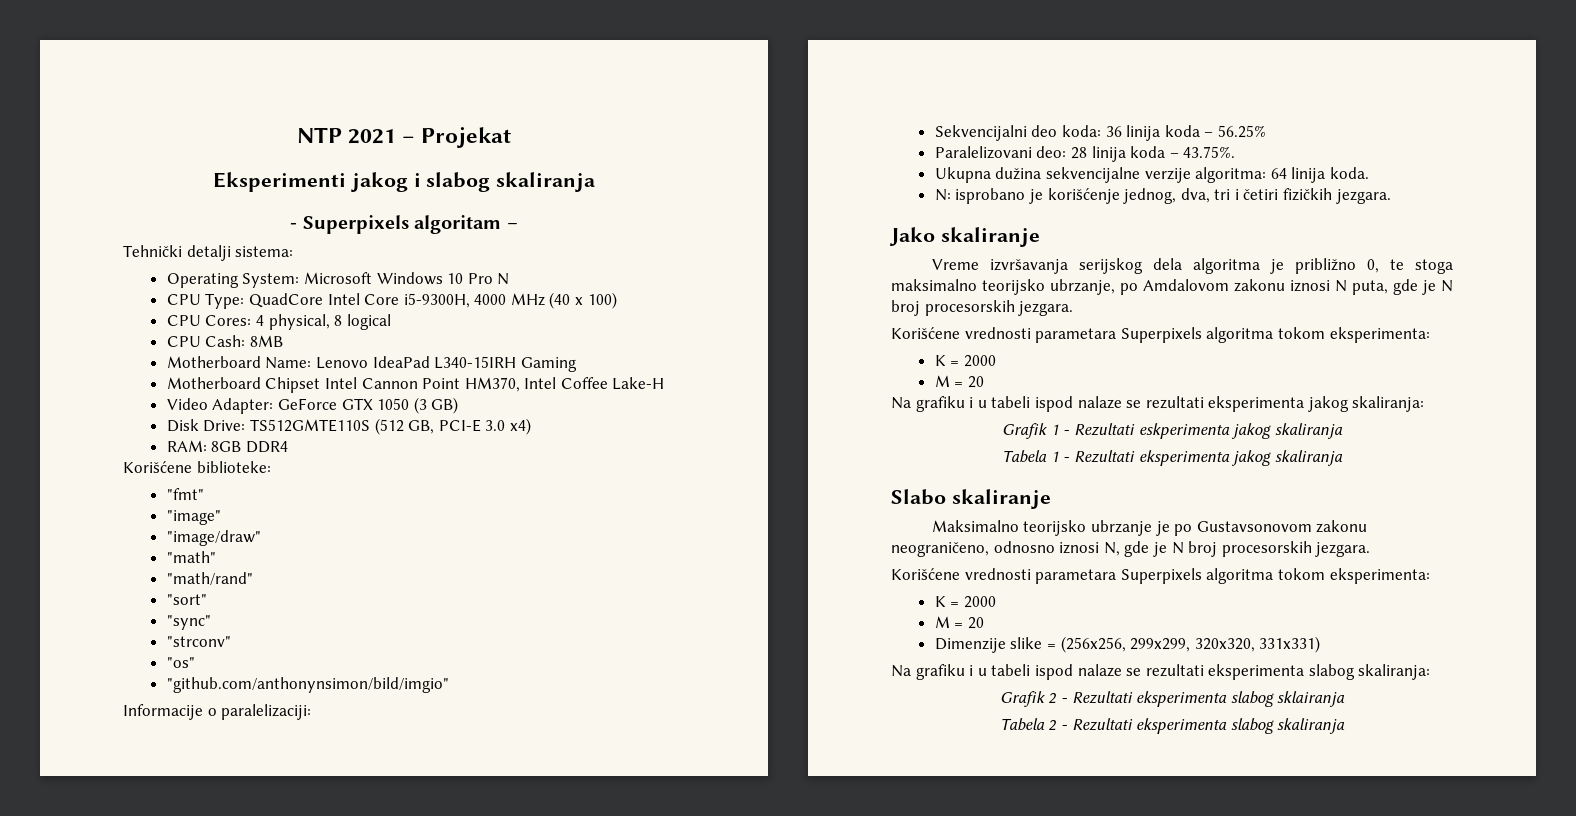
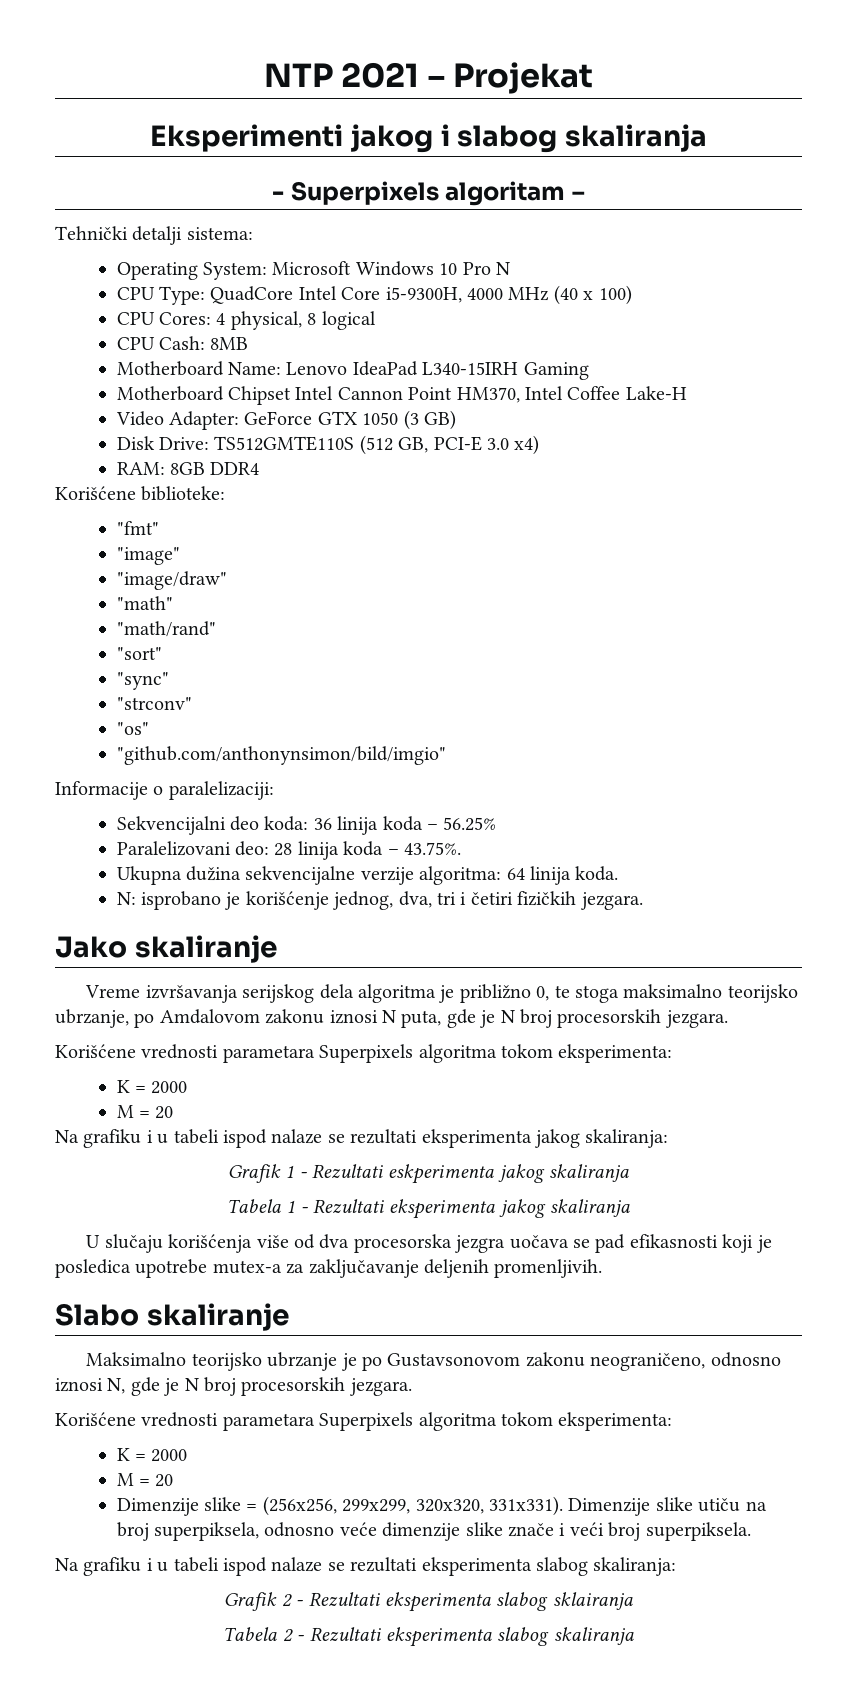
+ U slučaju korišćenja više od dva procesorska jezgra uočava se pad efikasnosti koji je posledica upotrebe mutex-a za zaključavanje deljenih promenljivih.
- Dimenzije slike = (256x256, 299x299, 320x320, 331x331)
+ Dimenzije slike = (256x256, 299x299, 320x320, 331x331). Dimenzije slike utiču na broj superpiksela, odnosno veće dimenzije slike znače i veći broj superpiksela.

